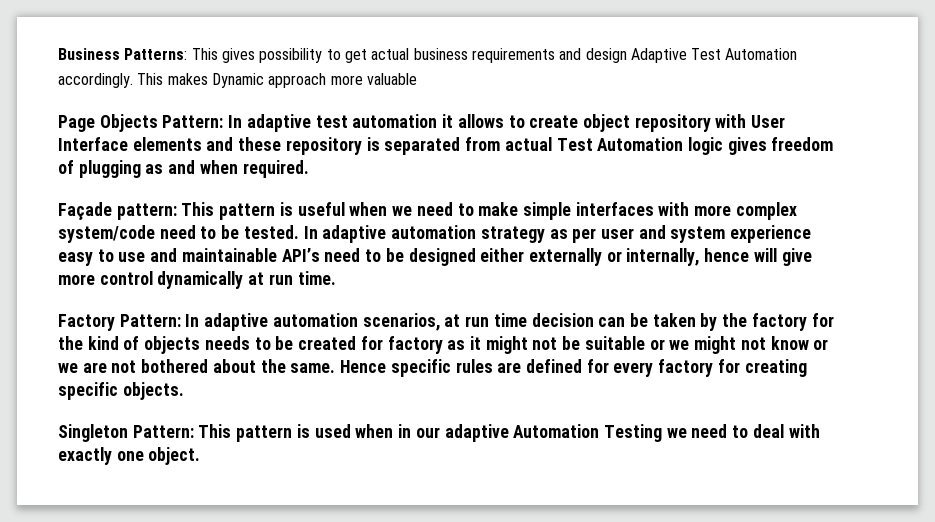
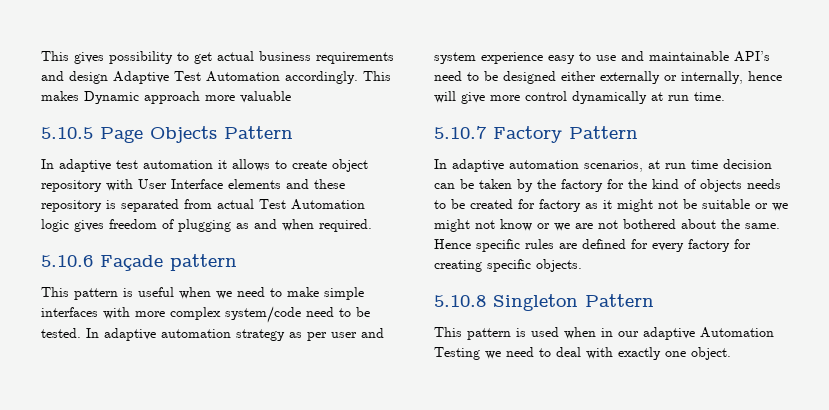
- Business Patterns: This gives possibility to get actual business requirements and design Adaptive Test Automation accordingly.
+ This gives possibility to get actual business requirements and design Adaptive Test Automation accordingly.
- Page Objects Pattern: In adaptive test automation it allows to create object repository with User Interface elements and these repository is separated from actual Test Automation logic gives freedom of plugging as and when required.
+ 5.10.5 Page Objects Pattern
+ In adaptive test automation it allows to create object repository with User Interface elements and these repository is separated from actual Test Automation logic gives freedom of plugging as and when required.
- Façade pattern: This pattern is useful when we need to make simple interfaces with more complex system/code need to be tested.
+ 5.10.6 Façade pattern
+ This pattern is useful when we need to make simple interfaces with more complex system/code need to be tested.
- Factory Pattern: In adaptive automation scenarios, at run time decision can be taken by the factory for the kind of objects needs to be created for factory as it might not be suitable or we might not know or we are not bothered about the same.
+ 5.10.7 Factory Pattern
+ In adaptive automation scenarios, at run time decision can be taken by the factory for the kind of objects needs to be created for factory as it might not be suitable or we might not know or we are not bothered about the same.
- Singleton Pattern: This pattern is used when in our adaptive Automation Testing we need to deal with exactly one object.
+ 5.10.8 Singleton Pattern
+ This pattern is used when in our adaptive Automation Testing we need to deal with exactly one object.

